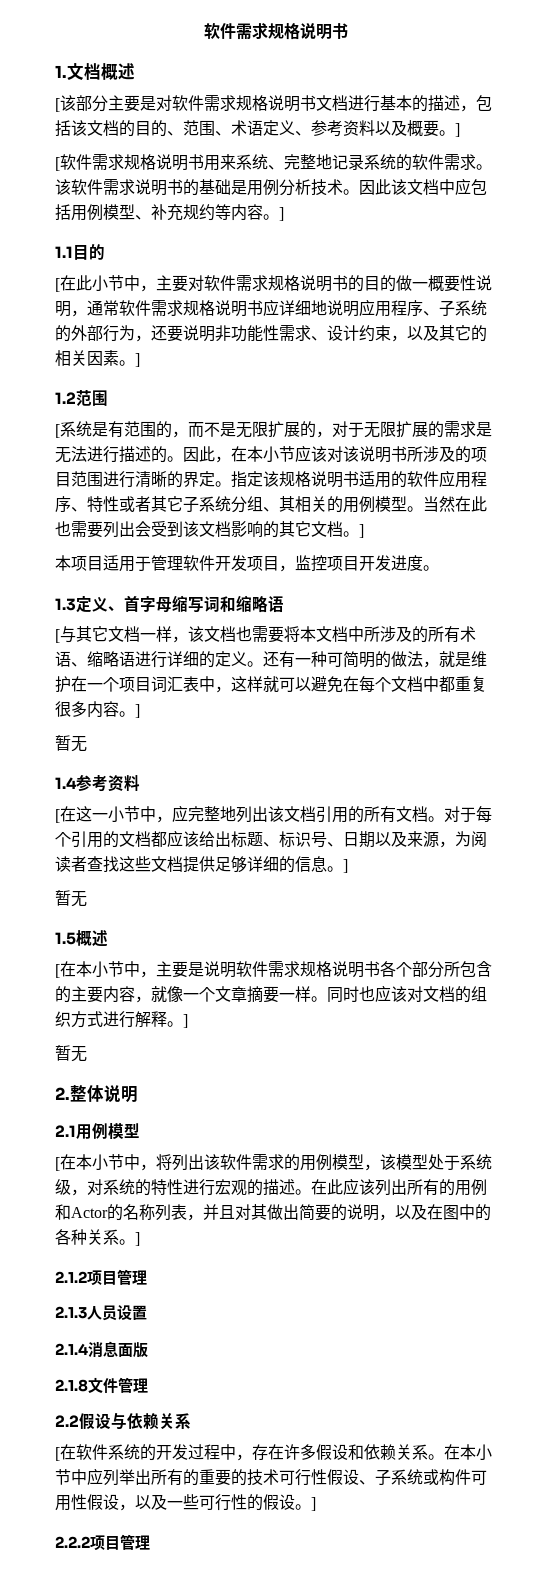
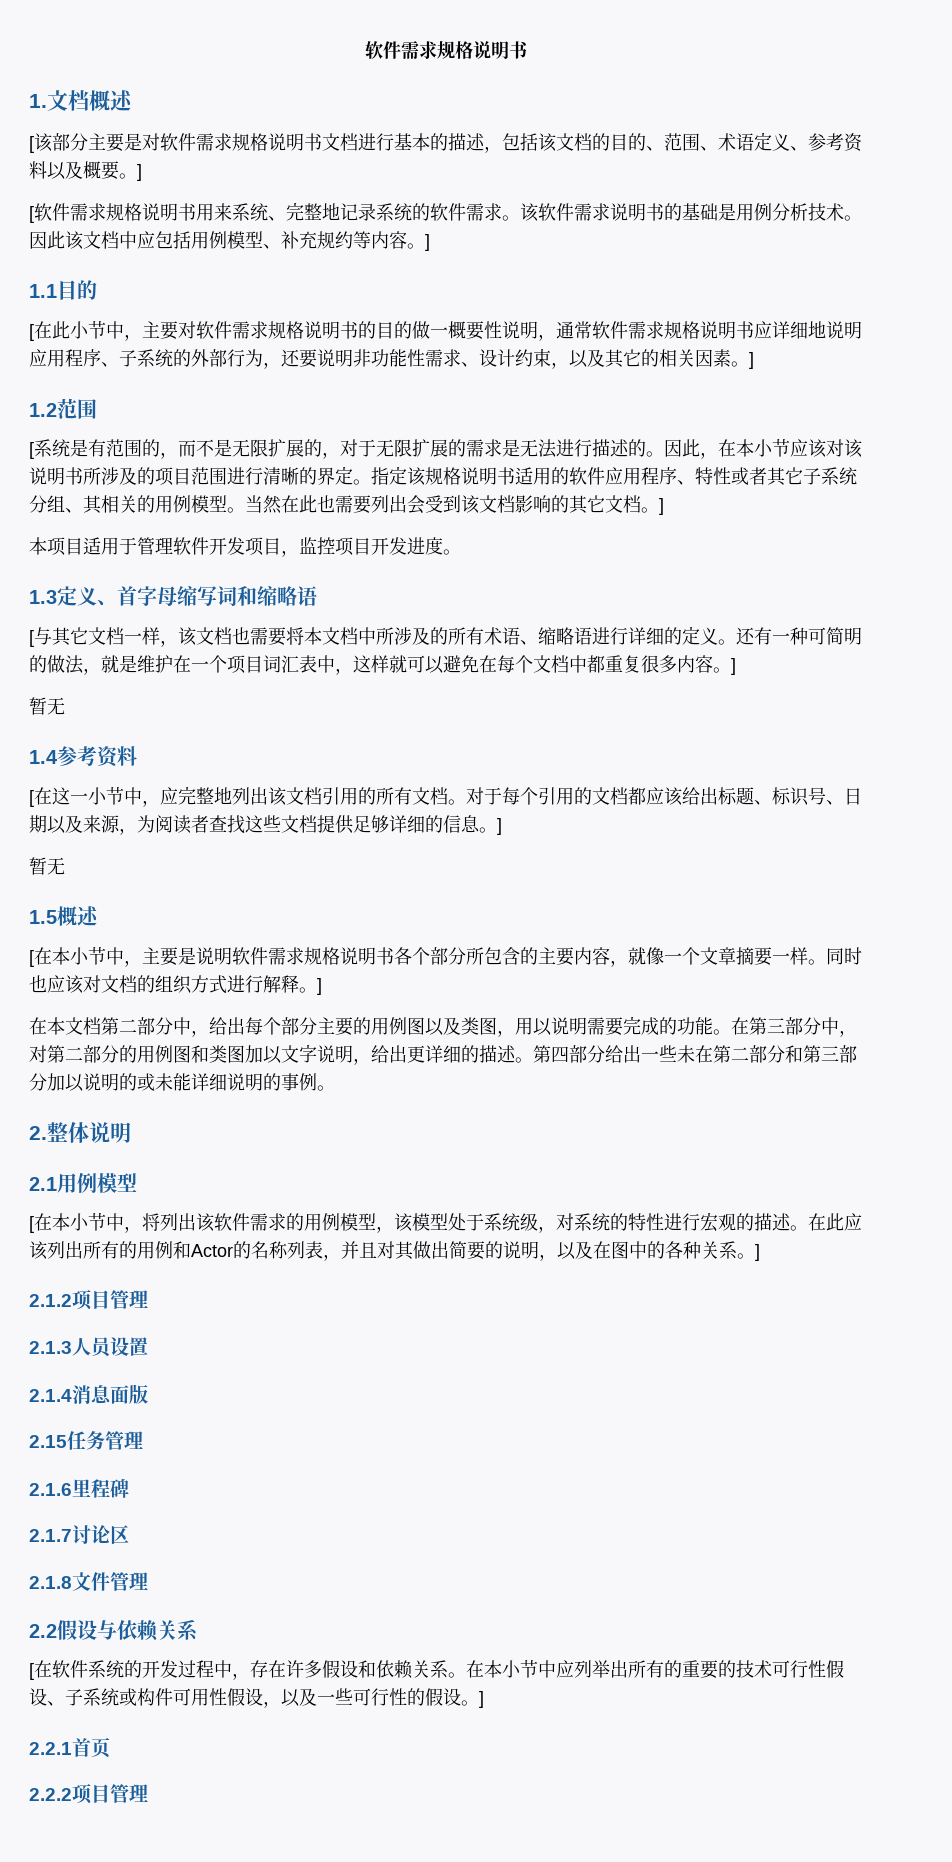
  同时也应该对文档的组织方式进行解释。]
- 暂无
+ 在本文档第二部分中，给出每个部分主要的用例图以及类图，用以说明需要完成的功能。在第三部分中，对第二部分的用例图和类图加以文字说明，给出更详细的描述。第四部分给出一些未在第二部分和第三部分加以说明的或未能详细说明的事例。
+ 2.15任务管理
+ 2.1.6里程碑
+ 2.1.7讨论区
+ 2.2.1首页

